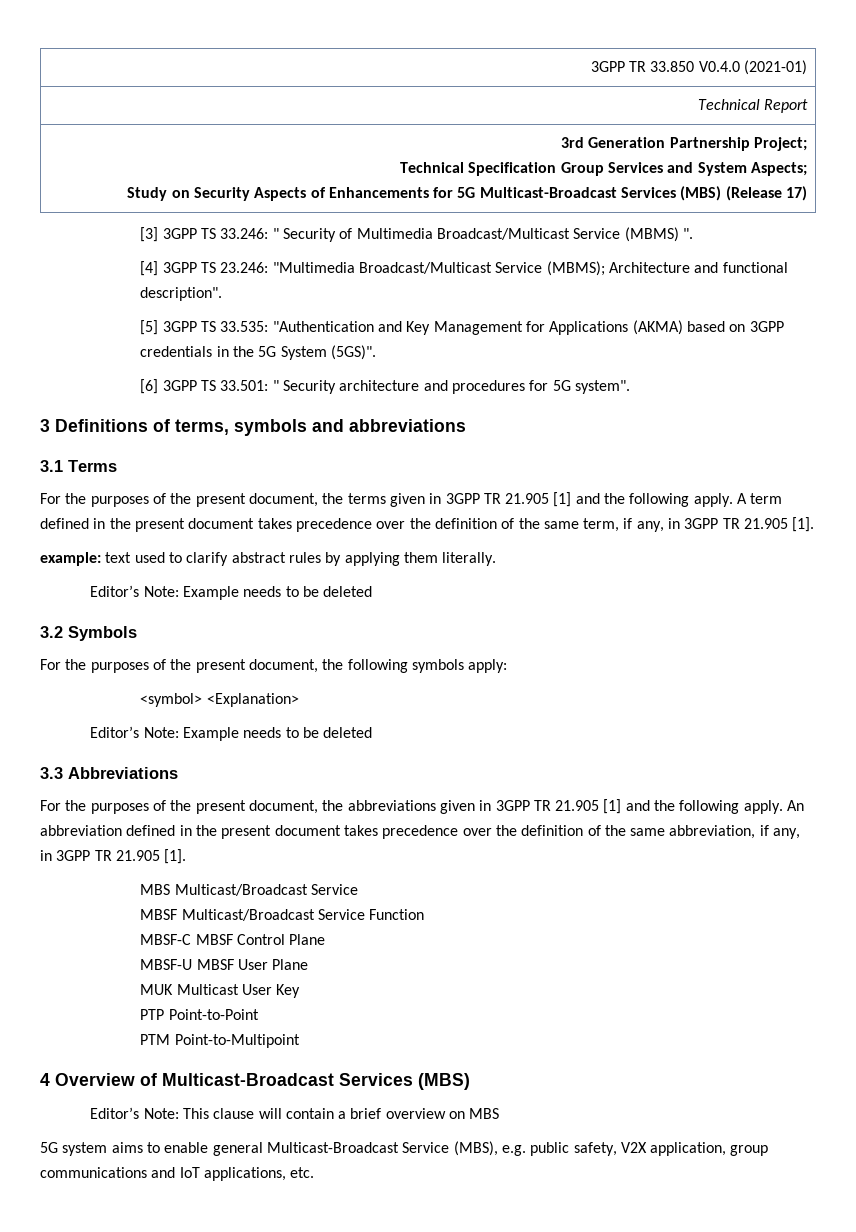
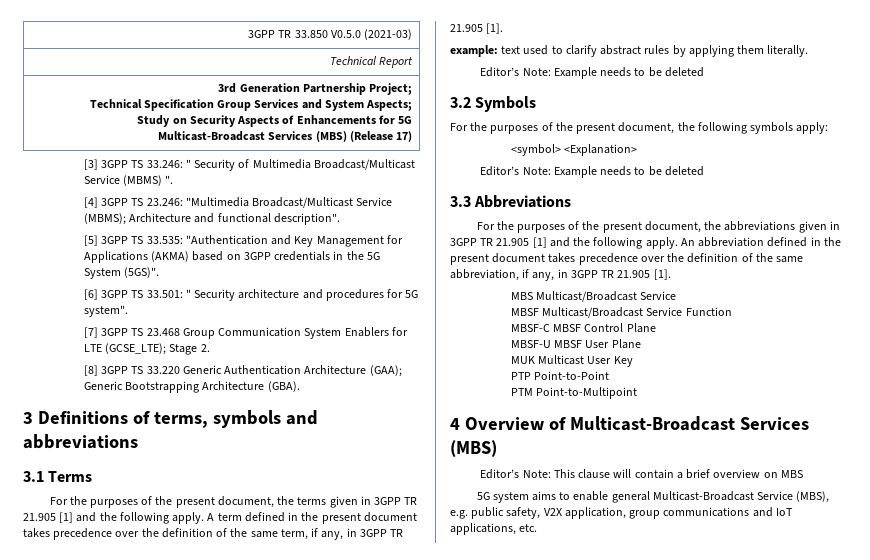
- 3GPP TR 33.850 V0.4.0 (2021-01)
+ 3GPP TR 33.850 V0.5.0 (2021-03)
+ [7] 3GPP TS 23.468 Group Communication System Enablers for LTE (GCSE_LTE); Stage 2.
+ [8] 3GPP TS 33.220 Generic Authentication Architecture (GAA); Generic Bootstrapping Architecture (GBA).

